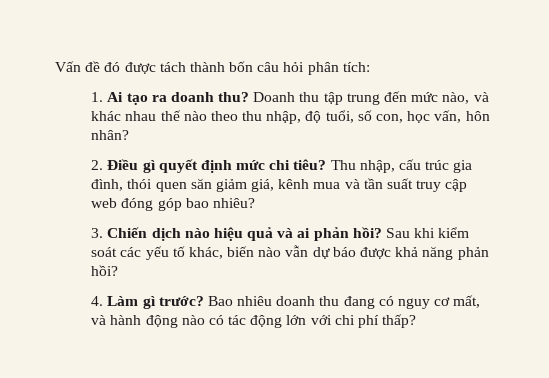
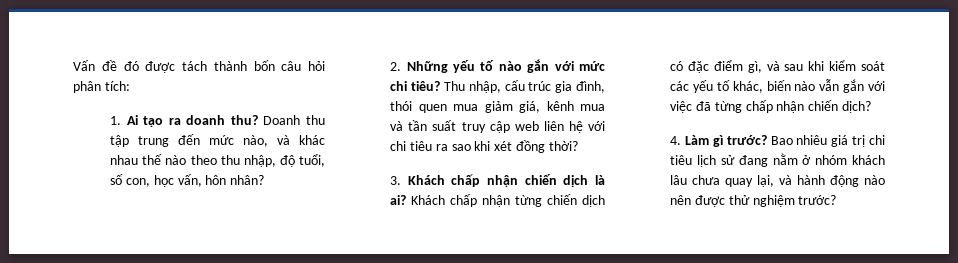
- 2. Điều gì quyết định mức chi tiêu?
+ 2. Những yếu tố nào gắn với mức chi tiêu?
- Thu nhập, cấu trúc gia đình, thói quen săn giảm giá, kênh mua và tần suất truy cập web đóng góp bao nhiêu?
- 3. Chiến dịch nào hiệu quả và ai phản hồi? Sau khi kiểm soát các yếu tố khác, biến nào vẫn dự báo được khả năng phản hồi?
+ Thu nhập, cấu trúc gia đình, thói quen mua giảm giá, kênh mua và tần suất truy cập web liên hệ với chi tiêu ra sao khi xét đồng thời?
+ 3. Khách chấp nhận chiến dịch là ai? Khách chấp nhận từng chiến dịch có đặc điểm gì, và sau khi kiểm soát các yếu tố khác, biến nào vẫn gắn với việc đã từng chấp nhận chiến dịch?
- Bao nhiêu doanh thu đang có nguy cơ mất, và hành động nào có tác động lớn với chi phí thấp?
+ Bao nhiêu giá trị chi tiêu lịch sử đang nằm ở nhóm khách lâu chưa quay lại, và hành động nào nên được thử nghiệm trước?

